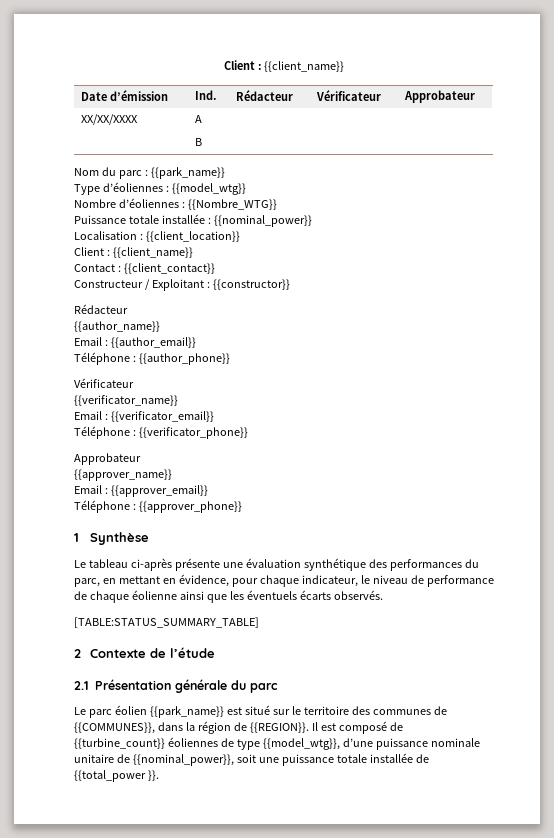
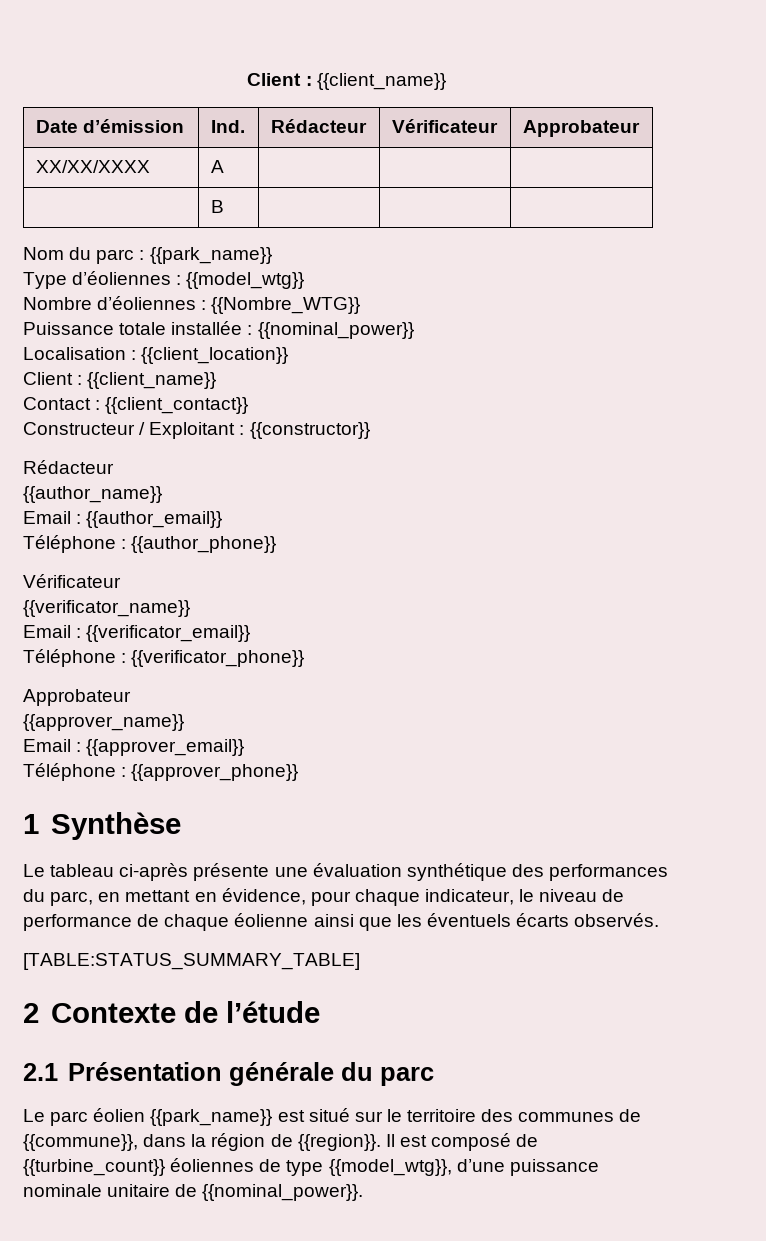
- Le parc éolien {{park_name}} est situé sur le territoire des communes de {{COMMUNES}}, dans la région de {{REGION}}.
+ Le parc éolien {{park_name}} est situé sur le territoire des communes de {{commune}}, dans la région de {{region}}.
- Il est composé de {{turbine_count}} éoliennes de type {{model_wtg}}, d’une puissance nominale unitaire de {{nominal_power}}, soit une puissance totale installée de {{total_power }}.
+ Il est composé de {{turbine_count}} éoliennes de type {{model_wtg}}, d’une puissance nominale unitaire de {{nominal_power}}.

